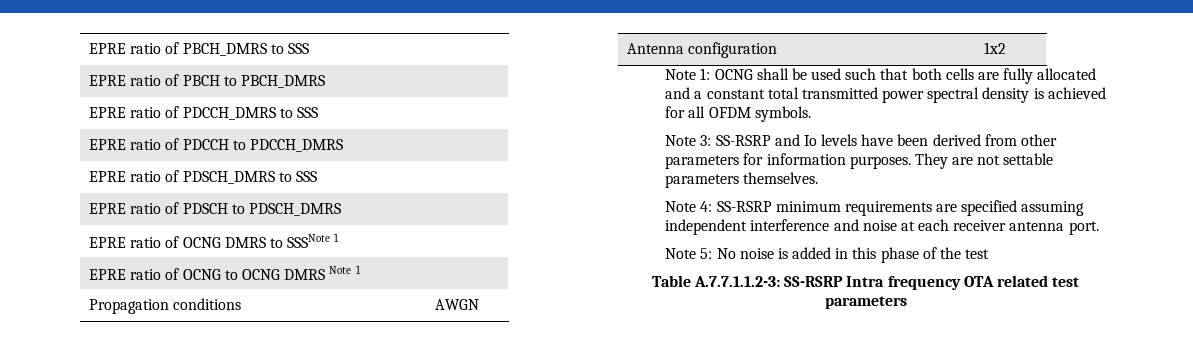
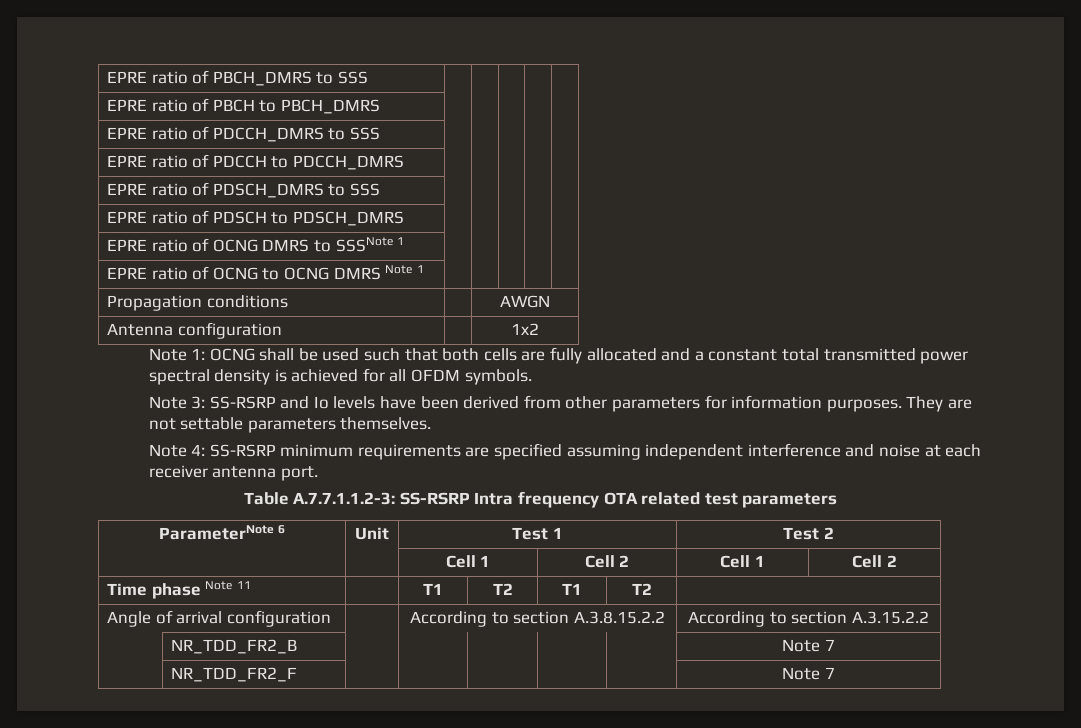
- Note 5: No noise is added in this phase of the test
+ ParameterNote 6 | Unit | Test 1 | Test 2
+ | | Cell 1 | Cell 2 | Cell 1 | Cell 2
+ Time phase Note 11 | | T1 | T2 | T1 | T2 |
+ Angle of arrival configuration | | According to section A.3.8.15.2.2 | According to section A.3.15.2.2
+ | NR_TDD_FR2_B | | | | | | Note 7
+ | NR_TDD_FR2_F | | | | | | Note 7

